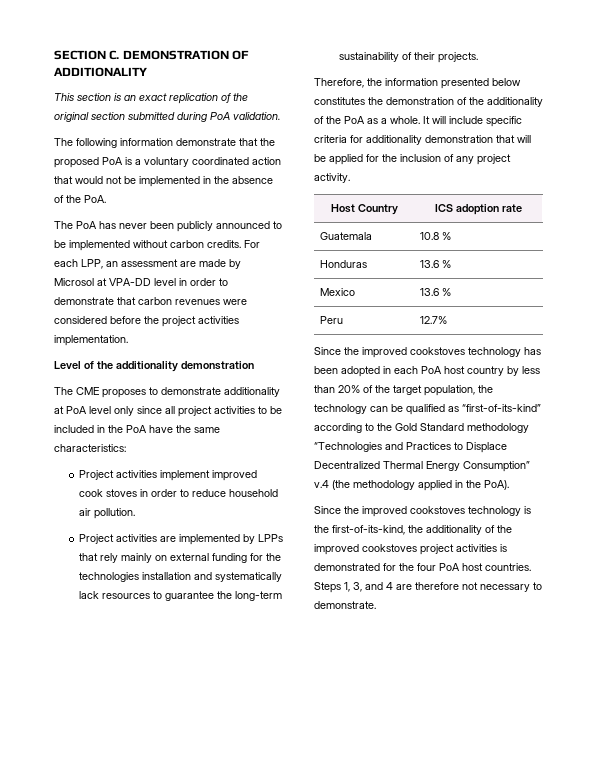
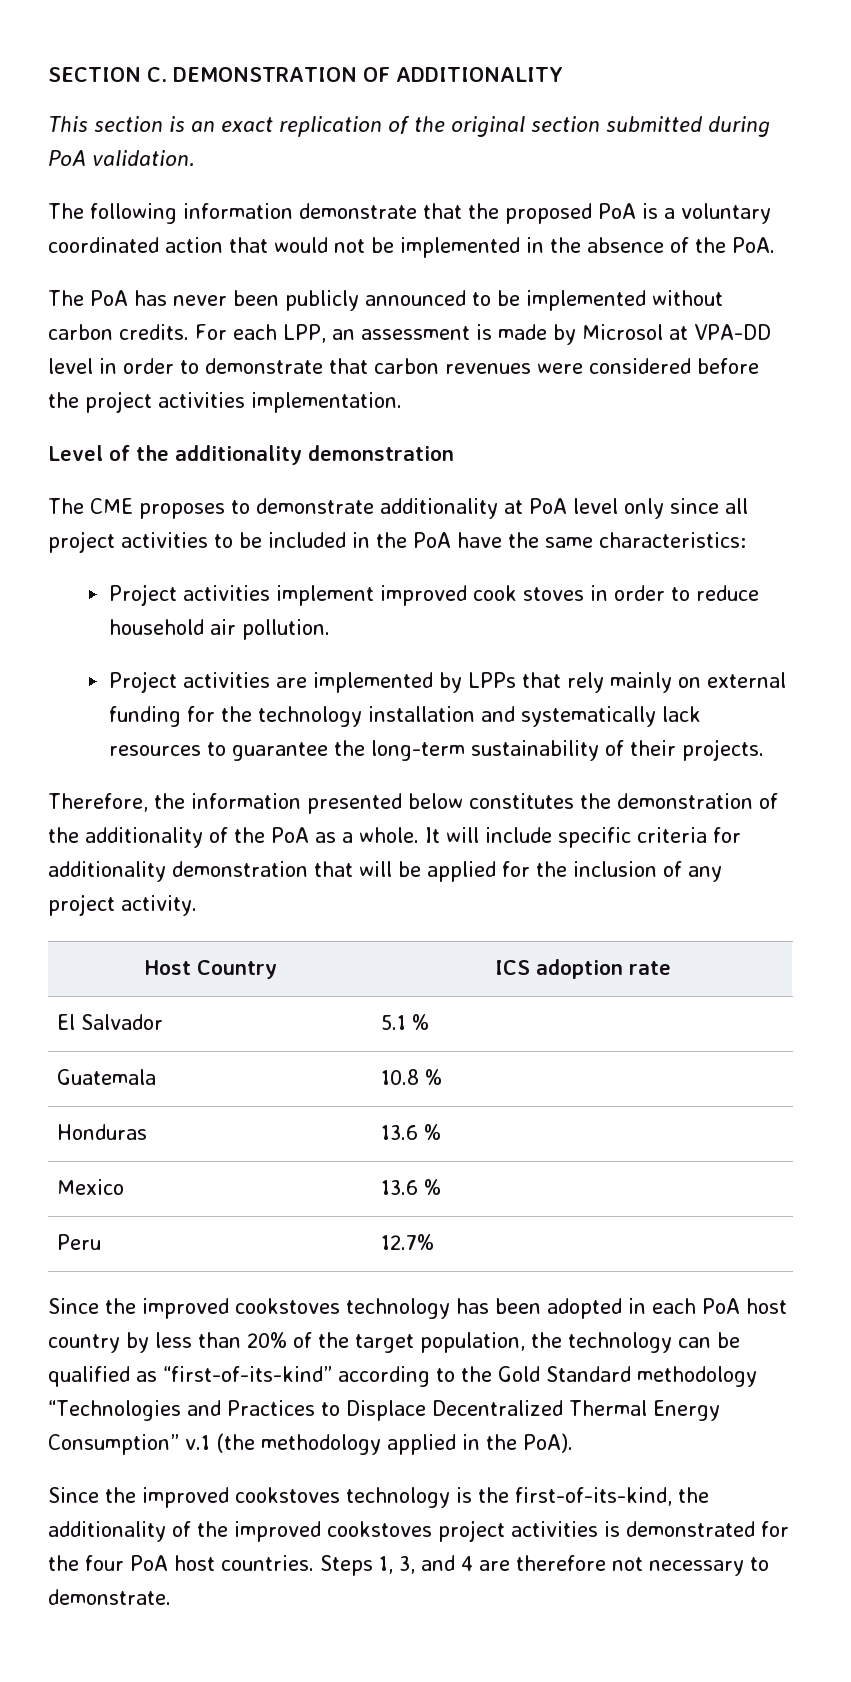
- For each LPP, an assessment are made by Microsol at VPA-DD level in order to demonstrate that carbon revenues were considered before the project activities implementation.
+ For each LPP, an assessment is made by Microsol at VPA-DD level in order to demonstrate that carbon revenues were considered before the project activities implementation.
- Project activities are implemented by LPPs that rely mainly on external funding for the technologies installation and systematically lack resources to guarantee the long-term sustainability of their projects.
+ Project activities are implemented by LPPs that rely mainly on external funding for the technology installation and systematically lack resources to guarantee the long-term sustainability of their projects.
+ El Salvador | 5.1 %
- Since the improved cookstoves technology has been adopted in each PoA host country by less than 20% of the target population, the technology can be qualified as “first-of-its-kind” according to the Gold Standard methodology “Technologies and Practices to Displace Decentralized Thermal Energy Consumption” v.4 (the methodology applied in the PoA).
+ Since the improved cookstoves technology has been adopted in each PoA host country by less than 20% of the target population, the technology can be qualified as “first-of-its-kind” according to the Gold Standard methodology “Technologies and Practices to Displace Decentralized Thermal Energy Consumption” v.1 (the methodology applied in the PoA).

